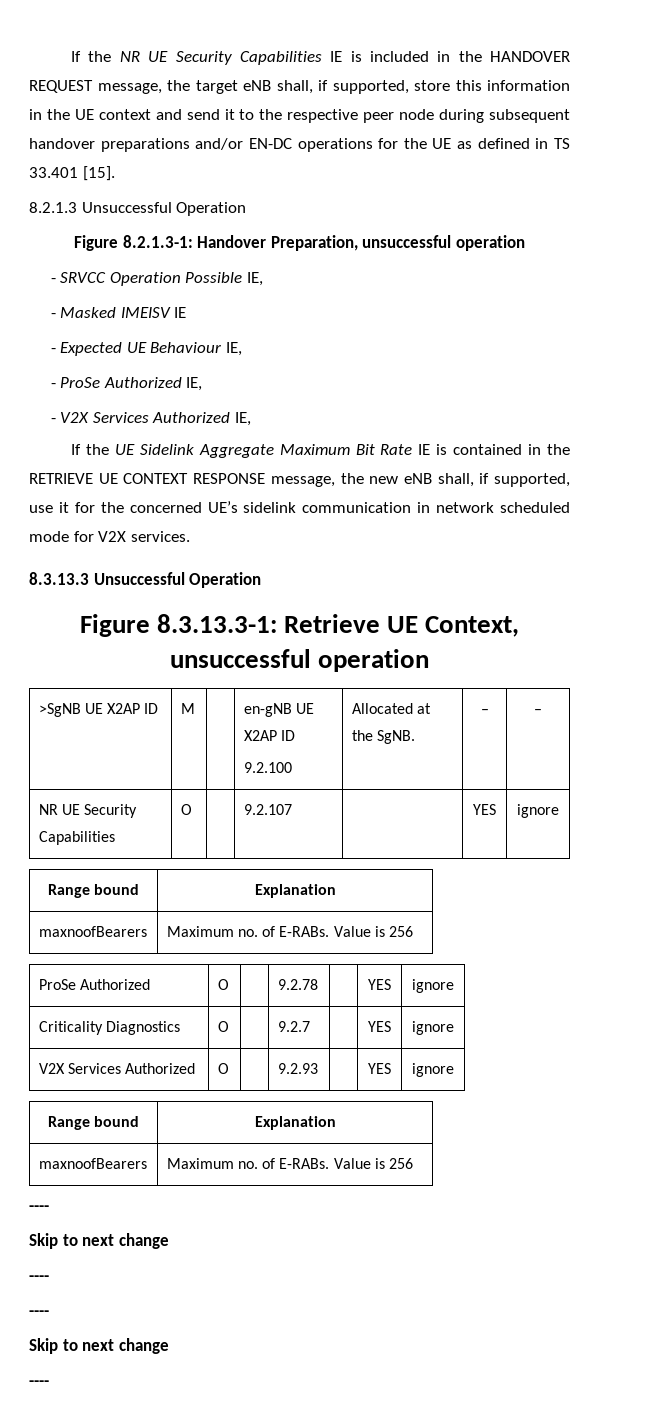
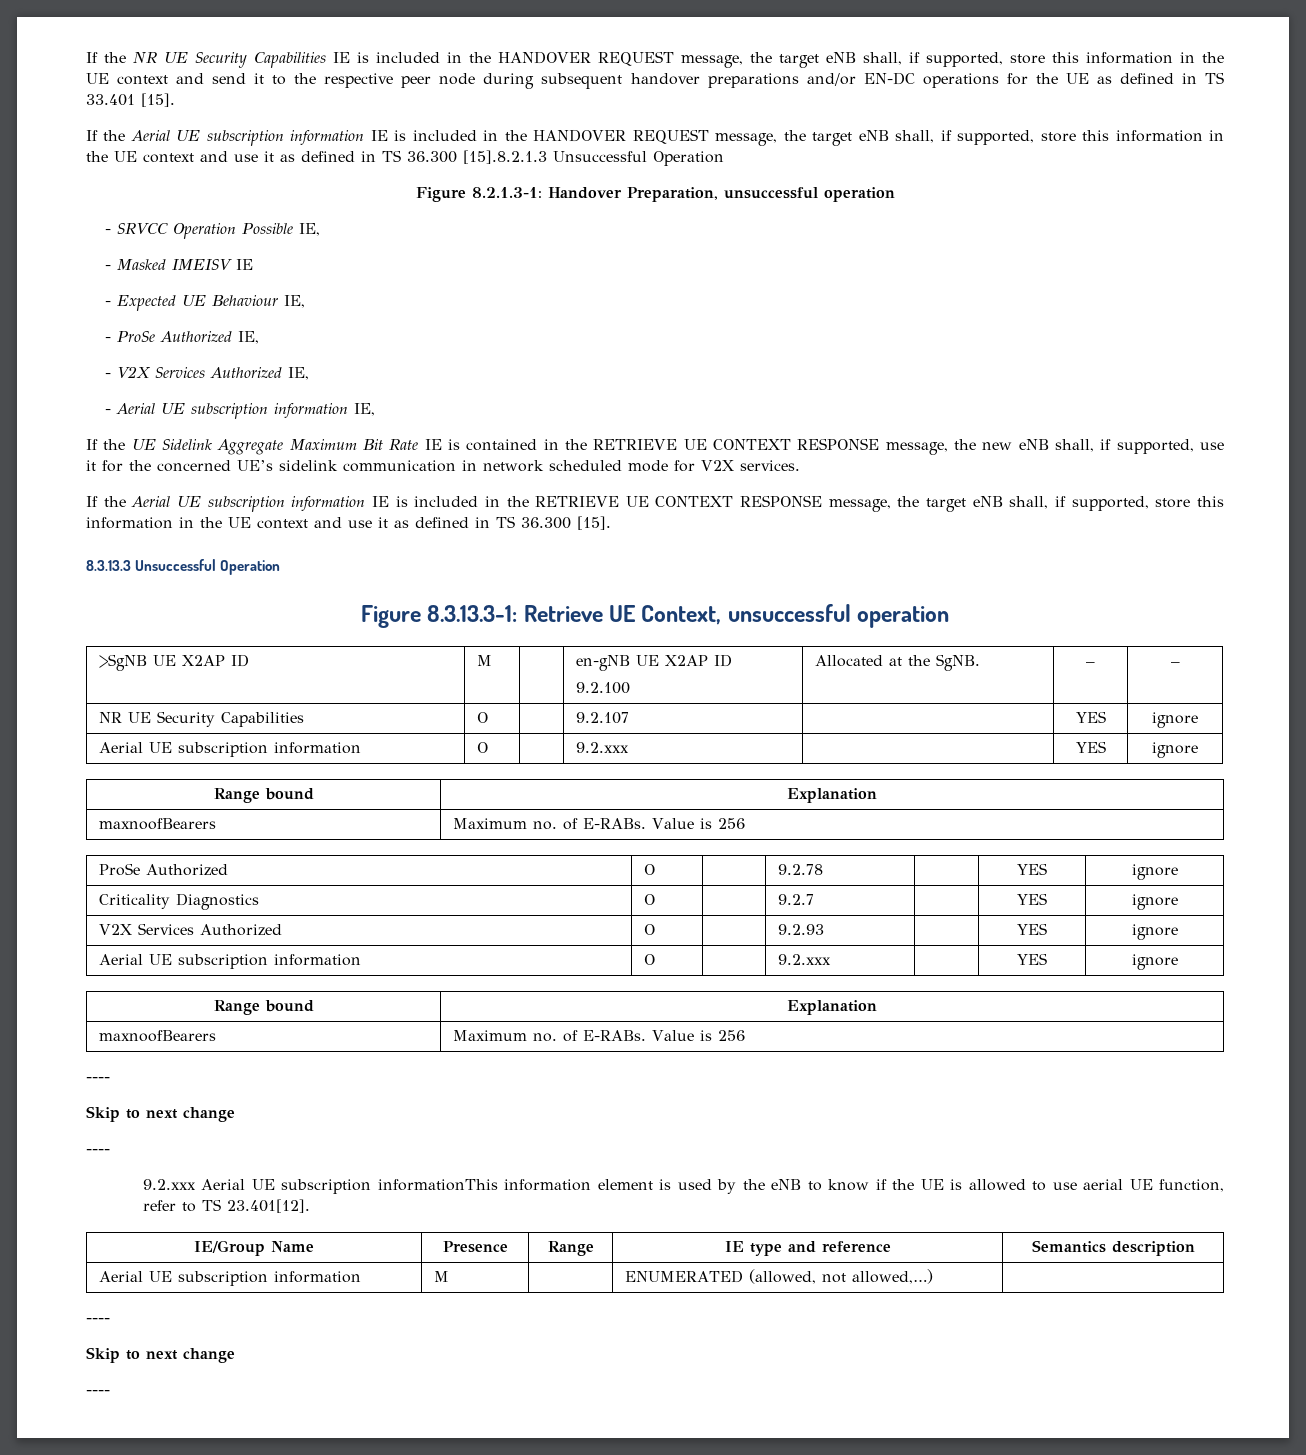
- 8.2.1.3 Unsuccessful Operation
+ If the Aerial UE subscription information IE is included in the HANDOVER REQUEST message, the target eNB shall, if supported, store this information in the UE context and use it as defined in TS 36.300 [15].8.2.1.3 Unsuccessful Operation
+ - Aerial UE subscription information IE,
+ If the Aerial UE subscription information IE is included in the RETRIEVE UE CONTEXT RESPONSE message, the target eNB shall, if supported, store this information in the UE context and use it as defined in TS 36.300 [15].
  NR UE Security Capabilities | O | | 9.2.107 | | YES | ignore
+ Aerial UE subscription information | O | | 9.2.xxx | | YES | ignore
  V2X Services Authorized | O | | 9.2.93 | | YES | ignore
+ Aerial UE subscription information | O | | 9.2.xxx | | YES | ignore
+ 9.2.xxx Aerial UE subscription informationThis information element is used by the eNB to know if the UE is allowed to use aerial UE function, refer to TS 23.401[12].
+ IE/Group Name | Presence | Range | IE type and reference | Semantics description
+ Aerial UE subscription information | M | | ENUMERATED (allowed, not allowed,…) |

